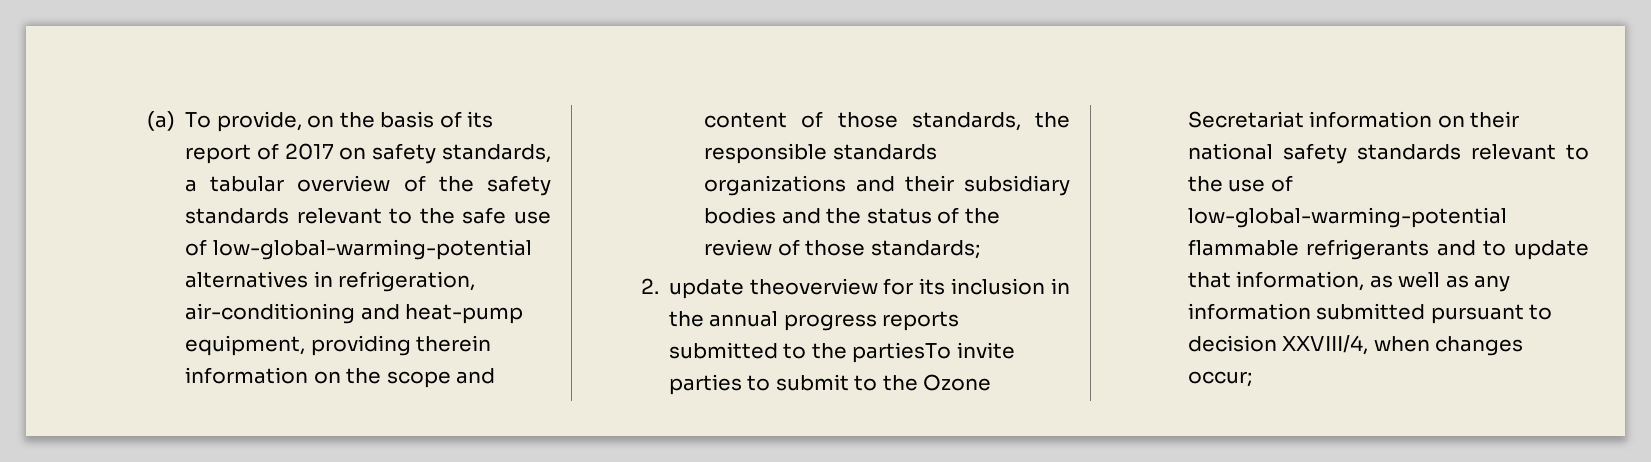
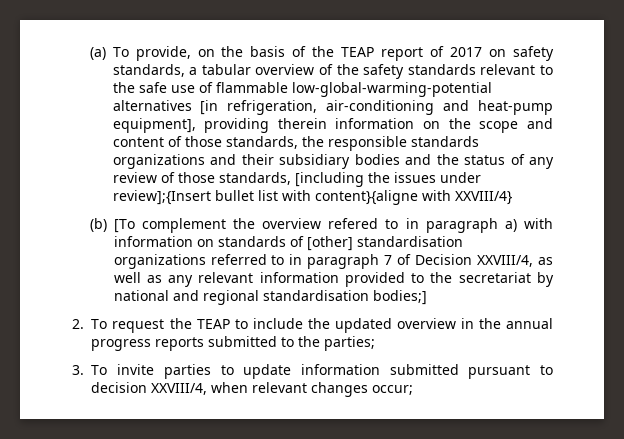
- (a) To provide, on the basis of its report of 2017 on safety standards, a tabular overview of the safety standards relevant to the safe use of low-global-warming-potential alternatives in refrigeration, air-conditioning and heat-pump equipment, providing therein information on the scope and content of those standards, the responsible standards organizations and their subsidiary bodies and the status of the review of those standards;
- 2. update theoverview for its inclusion in the annual progress reports submitted to the partiesTo invite parties to submit to the Ozone Secretariat information on their national safety standards relevant to the use of low-global-warming-potential flammable refrigerants and to update that information, as well as any information submitted pursuant to decision XXVIII/4, when changes occur;
+ (a) To provide, on the basis of the TEAP report of 2017 on safety standards, a tabular overview of the safety standards relevant to the safe use of flammable low-global-warming-potential alternatives [in refrigeration, air-conditioning and heat-pump equipment], providing therein information on the scope and content of those standards, the responsible standards organizations and their subsidiary bodies and the status of any review of those standards, [including the issues under review];{Insert bullet list with content}{aligne with XXVIII/4}
+ (b) [To complement the overview refered to in paragraph a) with information on standards of [other] standardisation organizations referred to in paragraph 7 of Decision XXVIII/4, as well as any relevant information provided to the secretariat by national and regional standardisation bodies;]
+ 2. To request the TEAP to include the updated overview in the annual progress reports submitted to the parties;
+ 3. To invite parties to update information submitted pursuant to decision XXVIII/4, when relevant changes occur;

